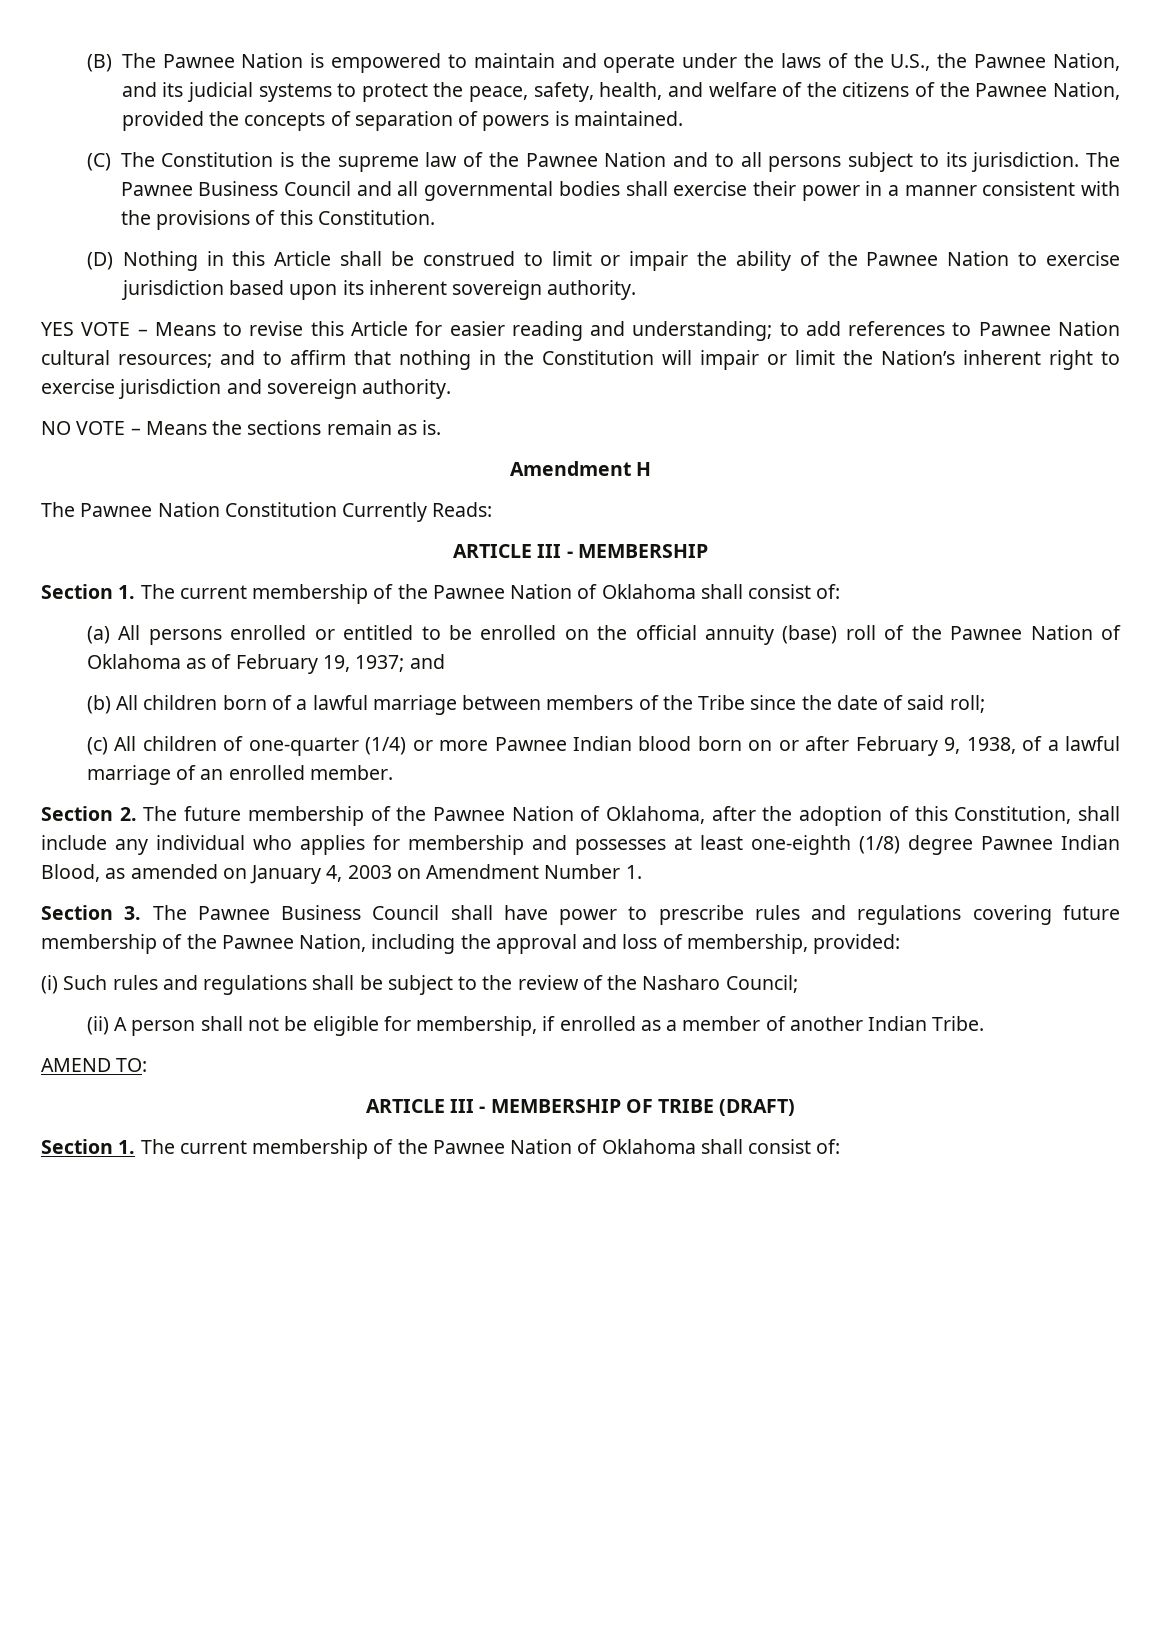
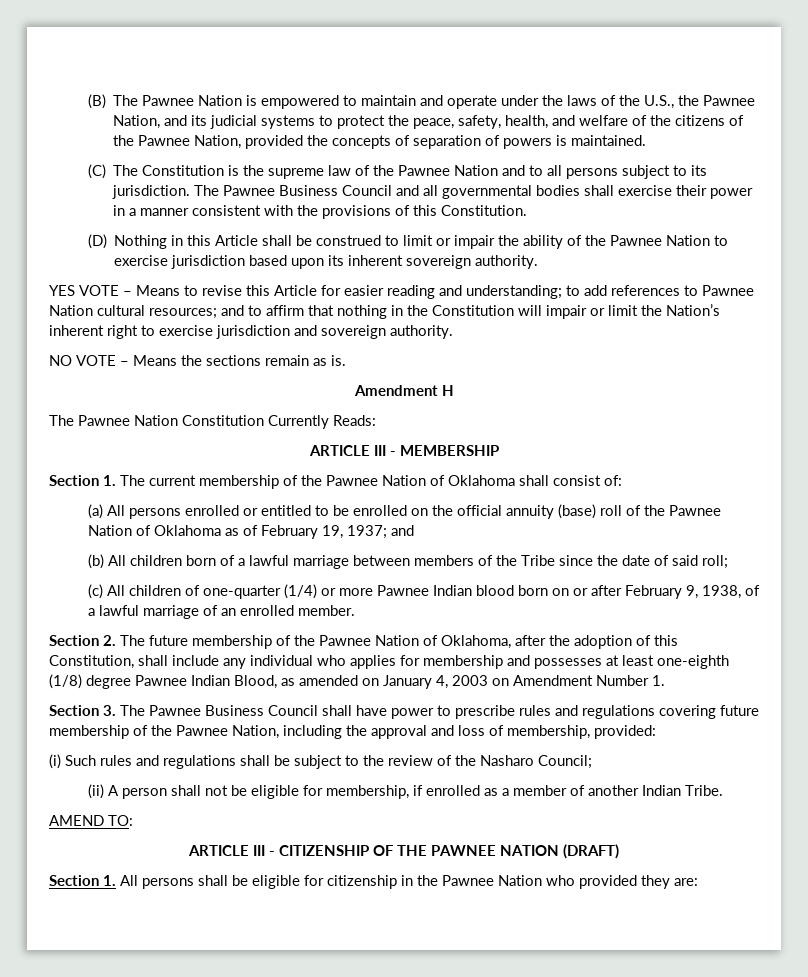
- ARTICLE III - MEMBERSHIP OF TRIBE (DRAFT)
- Section 1. The current membership of the Pawnee Nation of Oklahoma shall consist of:
+ ARTICLE III - CITIZENSHIP OF THE PAWNEE NATION (DRAFT)
+ Section 1. All persons shall be eligible for citizenship in the Pawnee Nation who provided they are:

